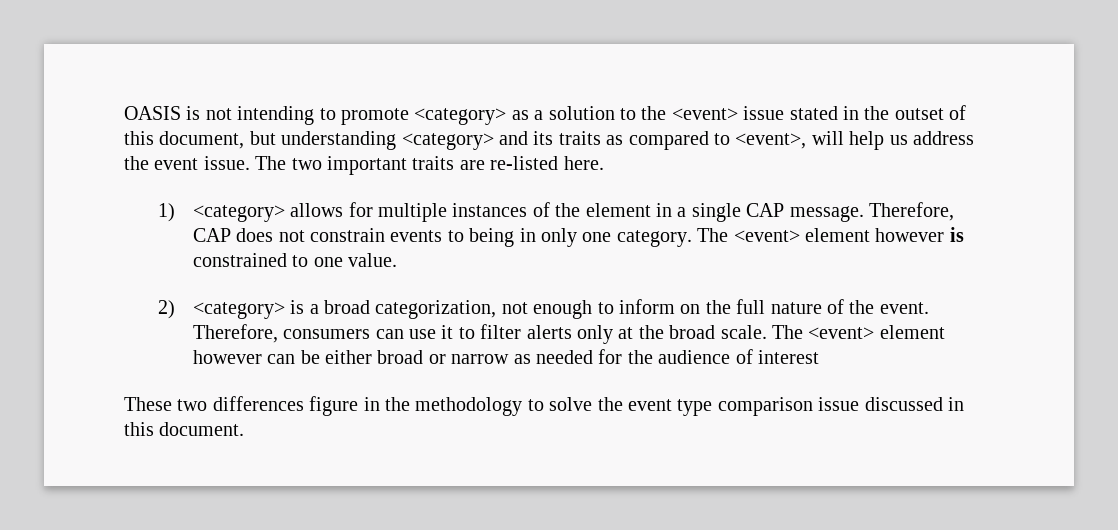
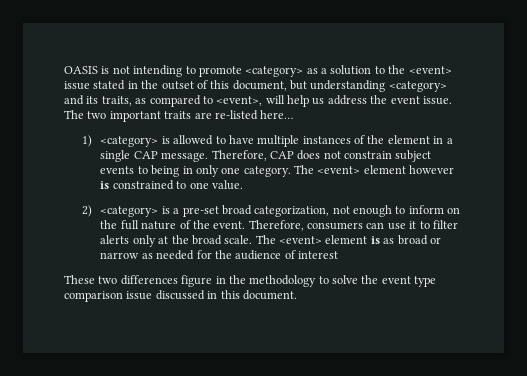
- OASIS is not intending to promote <category> as a solution to the <event> issue stated in the outset of this document, but understanding <category> and its traits as compared to <event>, will help us address the event issue.
+ OASIS is not intending to promote <category> as a solution to the <event> issue stated in the outset of this document, but understanding <category> and its traits, as compared to <event>, will help us address the event issue.
- The two important traits are re-listed here.
+ The two important traits are re-listed here…
- 1) <category> allows for multiple instances of the element in a single CAP message.
+ 1) <category> is allowed to have multiple instances of the element in a single CAP message.
- Therefore, CAP does not constrain events to being in only one category.
+ Therefore, CAP does not constrain subject events to being in only one category.
- 2) <category> is a broad categorization, not enough to inform on the full nature of the event.
+ 2) <category> is a pre-set broad categorization, not enough to inform on the full nature of the event.
- The <event> element however can be either broad or narrow as needed for the audience of interest
+ The <event> element is as broad or narrow as needed for the audience of interest

